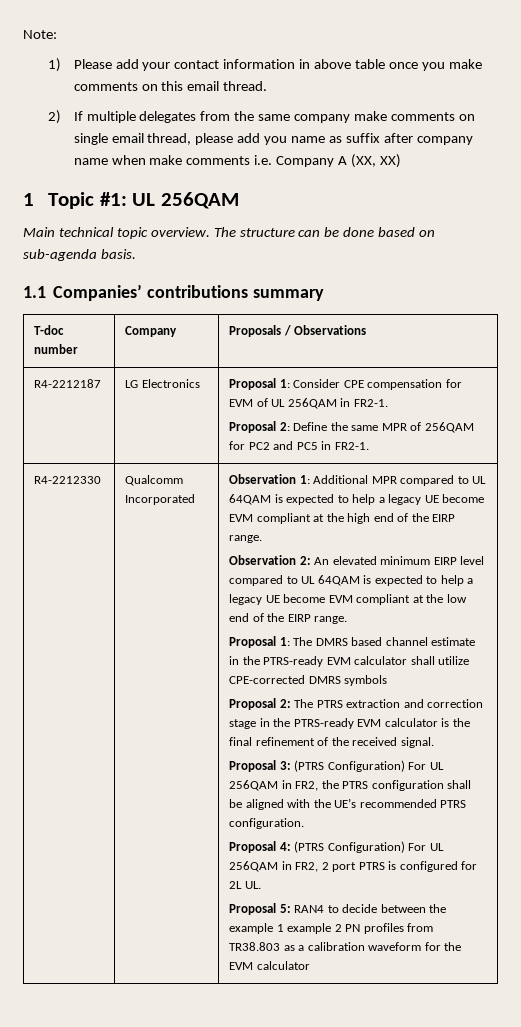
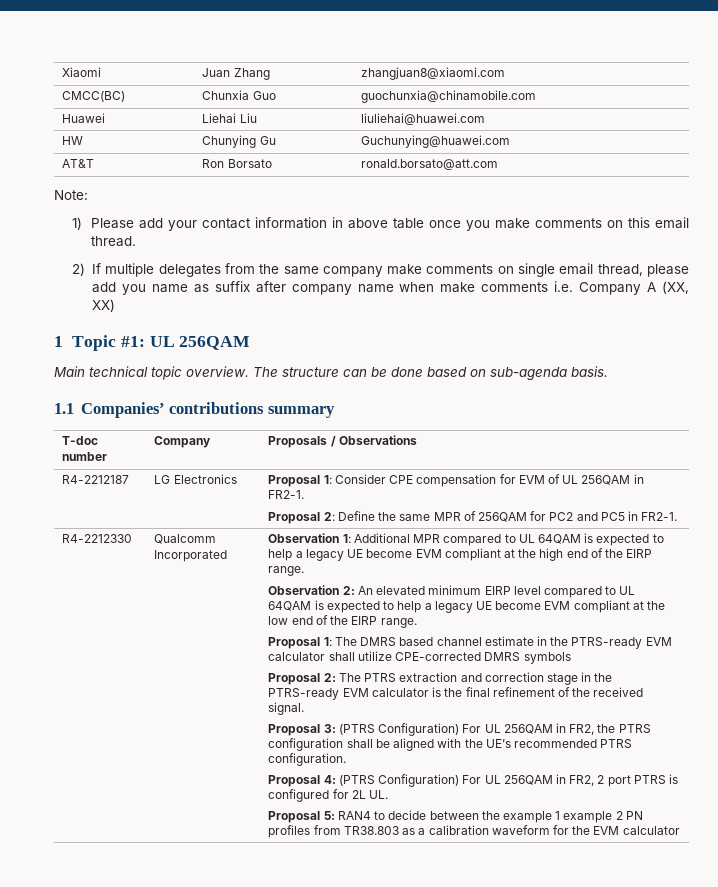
+ Xiaomi | Juan Zhang | zhangjuan8@xiaomi.com
+ CMCC(BC) | Chunxia Guo | guochunxia@chinamobile.com
+ Huawei | Liehai Liu | liuliehai@huawei.com
+ HW | Chunying Gu | Guchunying@huawei.com
+ AT&T | Ron Borsato | ronald.borsato@att.com

